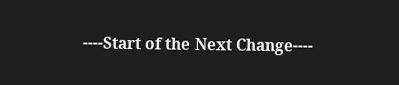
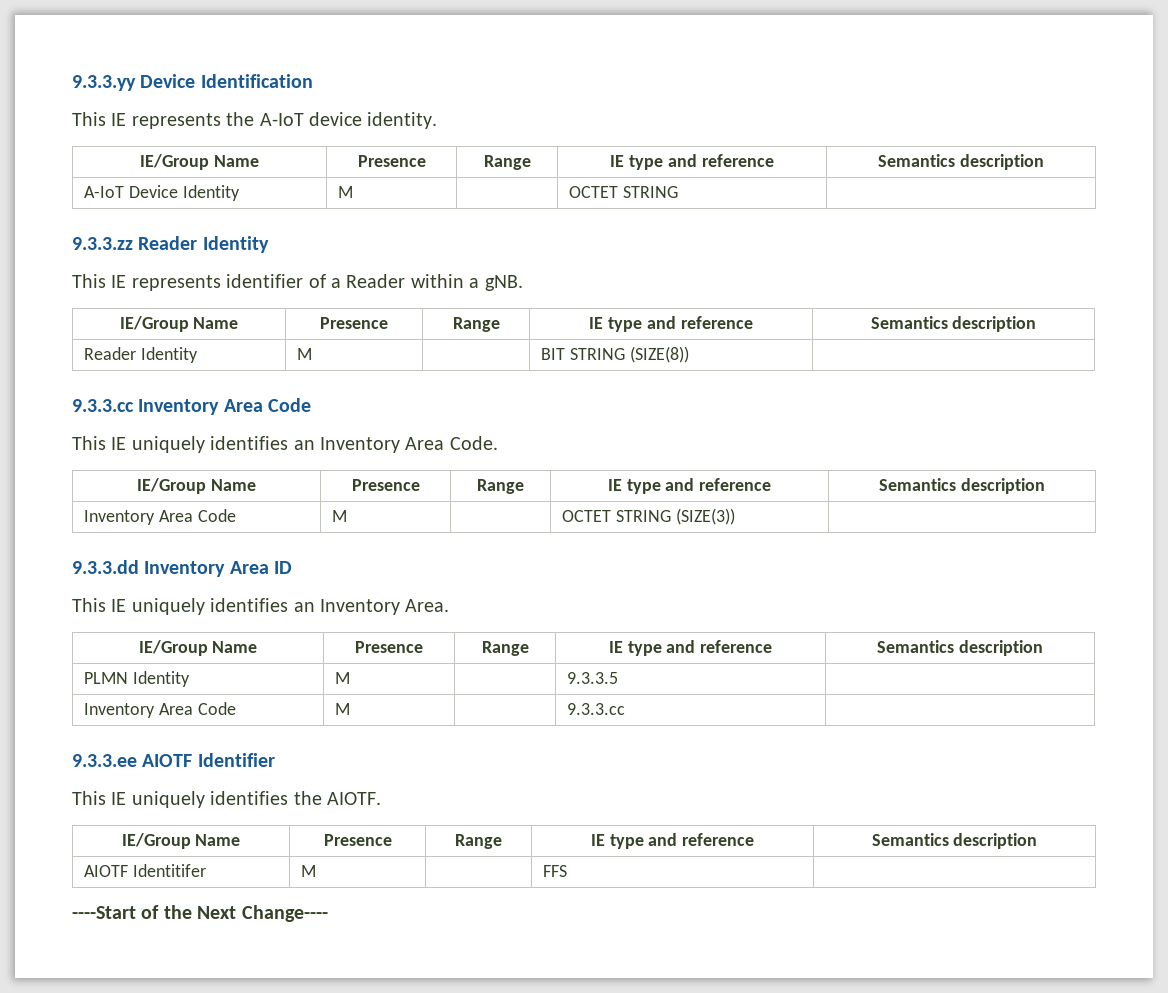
+ 9.3.3.yy Device Identification
+ This IE represents the A-IoT device identity.
+ IE/Group Name | Presence | Range | IE type and reference | Semantics description
+ A-IoT Device Identity | M | | OCTET STRING |
+ 9.3.3.zz Reader Identity
+ This IE represents identifier of a Reader within a gNB.
+ IE/Group Name | Presence | Range | IE type and reference | Semantics description
+ Reader Identity | M | | BIT STRING (SIZE(8)) |
+ 9.3.3.cc Inventory Area Code
+ This IE uniquely identifies an Inventory Area Code.
+ IE/Group Name | Presence | Range | IE type and reference | Semantics description
+ Inventory Area Code | M | | OCTET STRING (SIZE(3)) |
+ 9.3.3.dd Inventory Area ID
+ This IE uniquely identifies an Inventory Area.
+ IE/Group Name | Presence | Range | IE type and reference | Semantics description
+ PLMN Identity | M | | 9.3.3.5 |
+ Inventory Area Code | M | | 9.3.3.cc |
+ 9.3.3.ee AIOTF Identifier
+ This IE uniquely identifies the AIOTF.
+ IE/Group Name | Presence | Range | IE type and reference | Semantics description
+ AIOTF Identitifer | M | | FFS |

